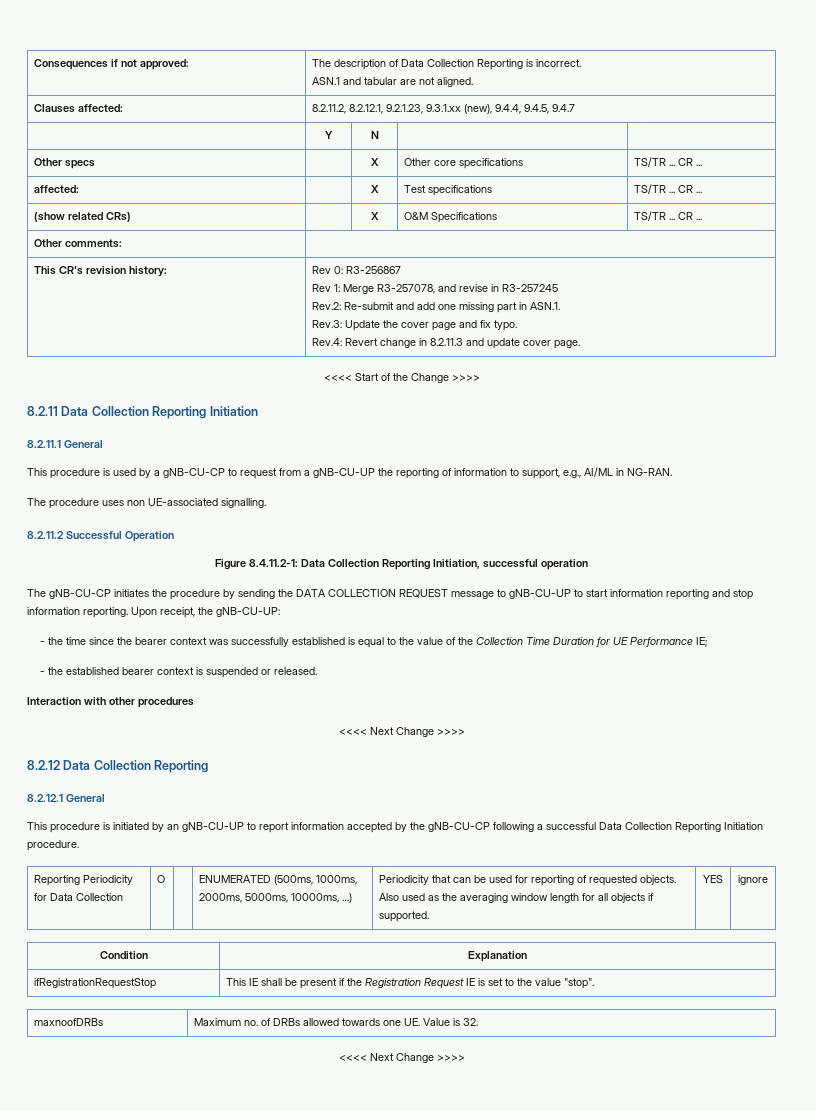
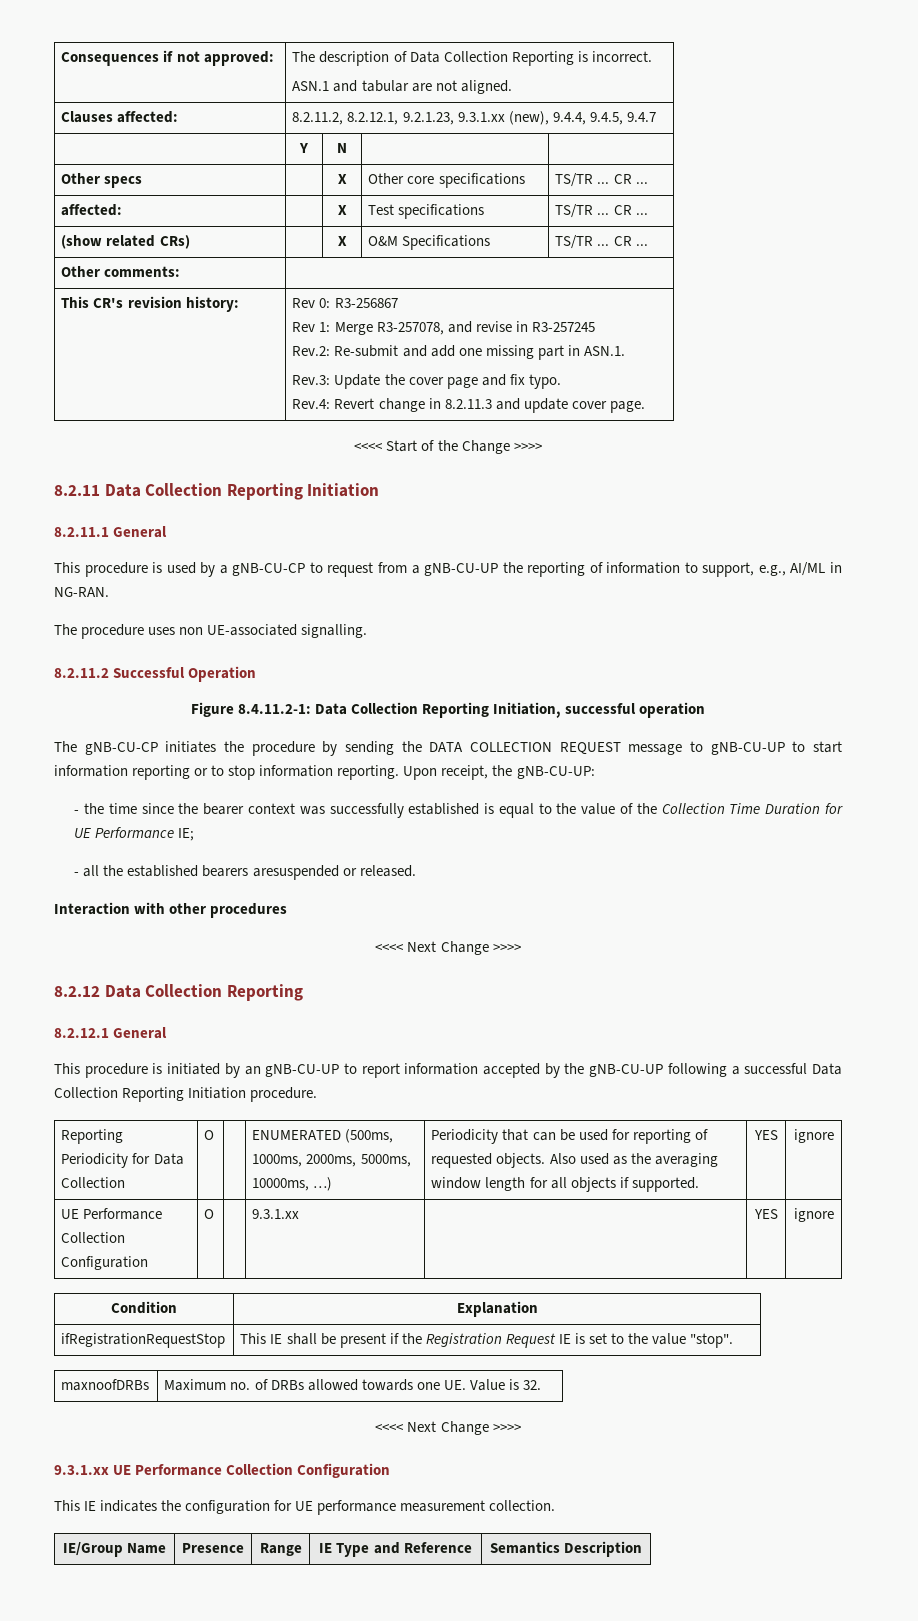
- The gNB-CU-CP initiates the procedure by sending the DATA COLLECTION REQUEST message to gNB-CU-UP to start information reporting and stop information reporting.
+ The gNB-CU-CP initiates the procedure by sending the DATA COLLECTION REQUEST message to gNB-CU-UP to start information reporting or to stop information reporting.
- - the established bearer context is suspended or released.
+ - all the established bearers aresuspended or released.
- This procedure is initiated by an gNB-CU-UP to report information accepted by the gNB-CU-CP following a successful Data Collection Reporting Initiation procedure.
+ This procedure is initiated by an gNB-CU-UP to report information accepted by the gNB-CU-UP following a successful Data Collection Reporting Initiation procedure.
+ UE Performance Collection Configuration | O | | 9.3.1.xx | | YES | ignore
+ 9.3.1.xx UE Performance Collection Configuration
+ This IE indicates the configuration for UE performance measurement collection.
+ IE/Group Name | Presence | Range | IE Type and Reference | Semantics Description

